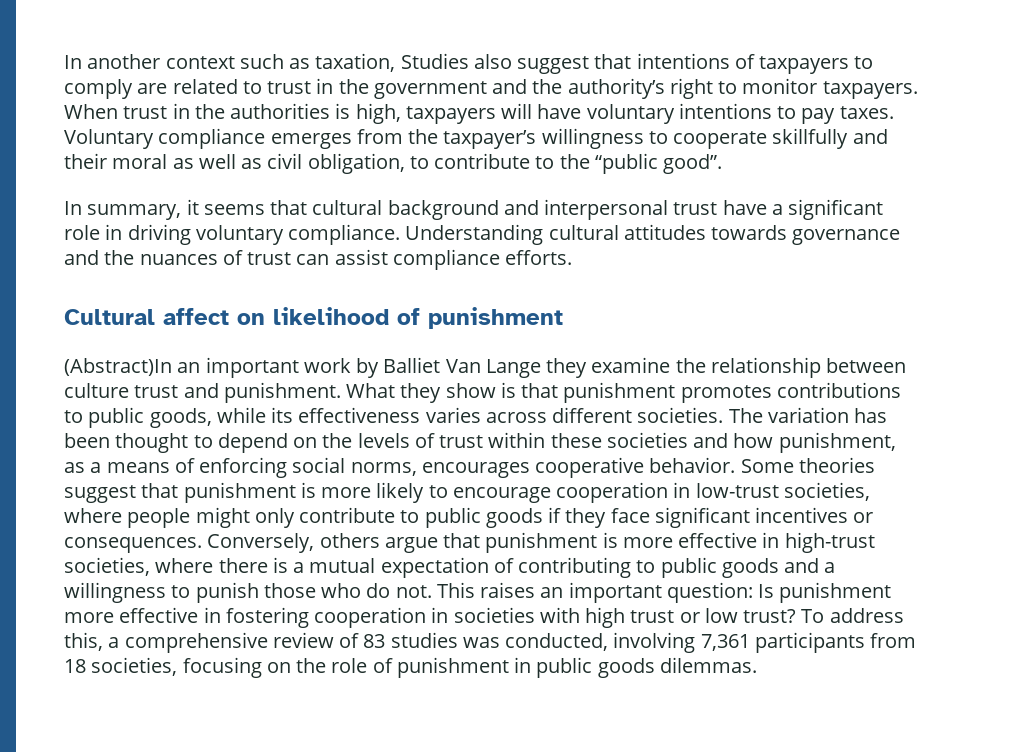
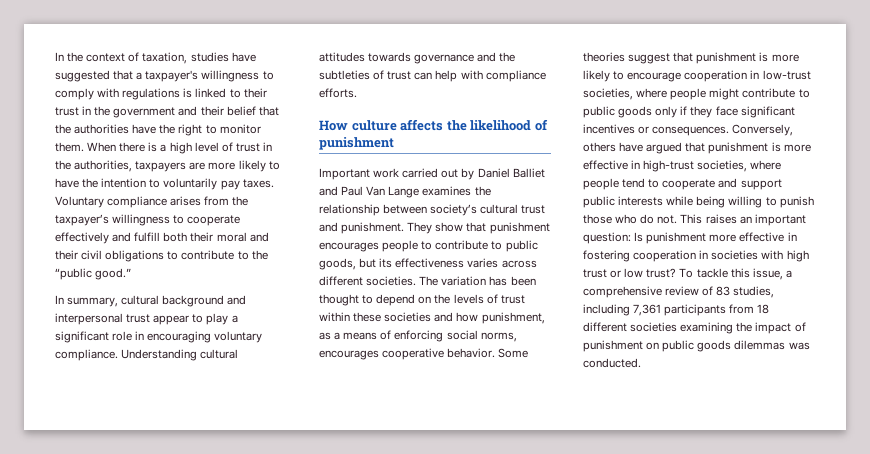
- In another context such as taxation, Studies also suggest that intentions of taxpayers to comply are related to trust in the government and the authority’s right to monitor taxpayers. When trust in the authorities is high, taxpayers will have voluntary intentions to pay taxes.
+ In the context of taxation, studies have suggested that a taxpayer's willingness to comply with regulations is linked to their trust in the government and their belief that the authorities have the right to monitor them. When there is a high level of trust in the authorities, taxpayers are more likely to have the intention to voluntarily pay taxes.
- Voluntary compliance emerges from the taxpayer’s willingness to cooperate skillfully and their moral as well as civil obligation, to contribute to the “public good”.
+ Voluntary compliance arises from the taxpayer’s willingness to cooperate effectively and fulfill both their moral and their civil obligations to contribute to the “public good.”
- In summary, it seems that cultural background and interpersonal trust have a significant role in driving voluntary compliance.
+ In summary, cultural background and interpersonal trust appear to play a significant role in encouraging voluntary compliance.
- Understanding cultural attitudes towards governance and the nuances of trust can assist compliance efforts.
+ Understanding cultural attitudes towards governance and the subtleties of trust can help with compliance efforts.
- Cultural affect on likelihood of punishment
+ How culture affects the likelihood of punishment
- (Abstract)In an important work by Balliet Van Lange they examine the relationship between culture trust and punishment.
+ Important work carried out by Daniel Balliet and Paul Van Lange examines the relationship between society’s cultural trust and punishment.
- What they show is that punishment promotes contributions to public goods, while its effectiveness varies across different societies.
+ They show that punishment encourages people to contribute to public goods, but its effectiveness varies across different societies.
- Some theories suggest that punishment is more likely to encourage cooperation in low-trust societies, where people might only contribute to public goods if they face significant incentives or consequences.
+ Some theories suggest that punishment is more likely to encourage cooperation in low-trust societies, where people might contribute to public goods only if they face significant incentives or consequences.
- Conversely, others argue that punishment is more effective in high-trust societies, where there is a mutual expectation of contributing to public goods and a willingness to punish those who do not.
+ Conversely, others have argued that punishment is more effective in high-trust societies, where people tend to cooperate and support public interests while being willing to punish those who do not.
- To address this, a comprehensive review of 83 studies was conducted, involving 7,361 participants from 18 societies, focusing on the role of punishment in public goods dilemmas.
+ To tackle this issue, a comprehensive review of 83 studies, including 7,361 participants from 18 different societies examining the impact of punishment on public goods dilemmas was conducted.

